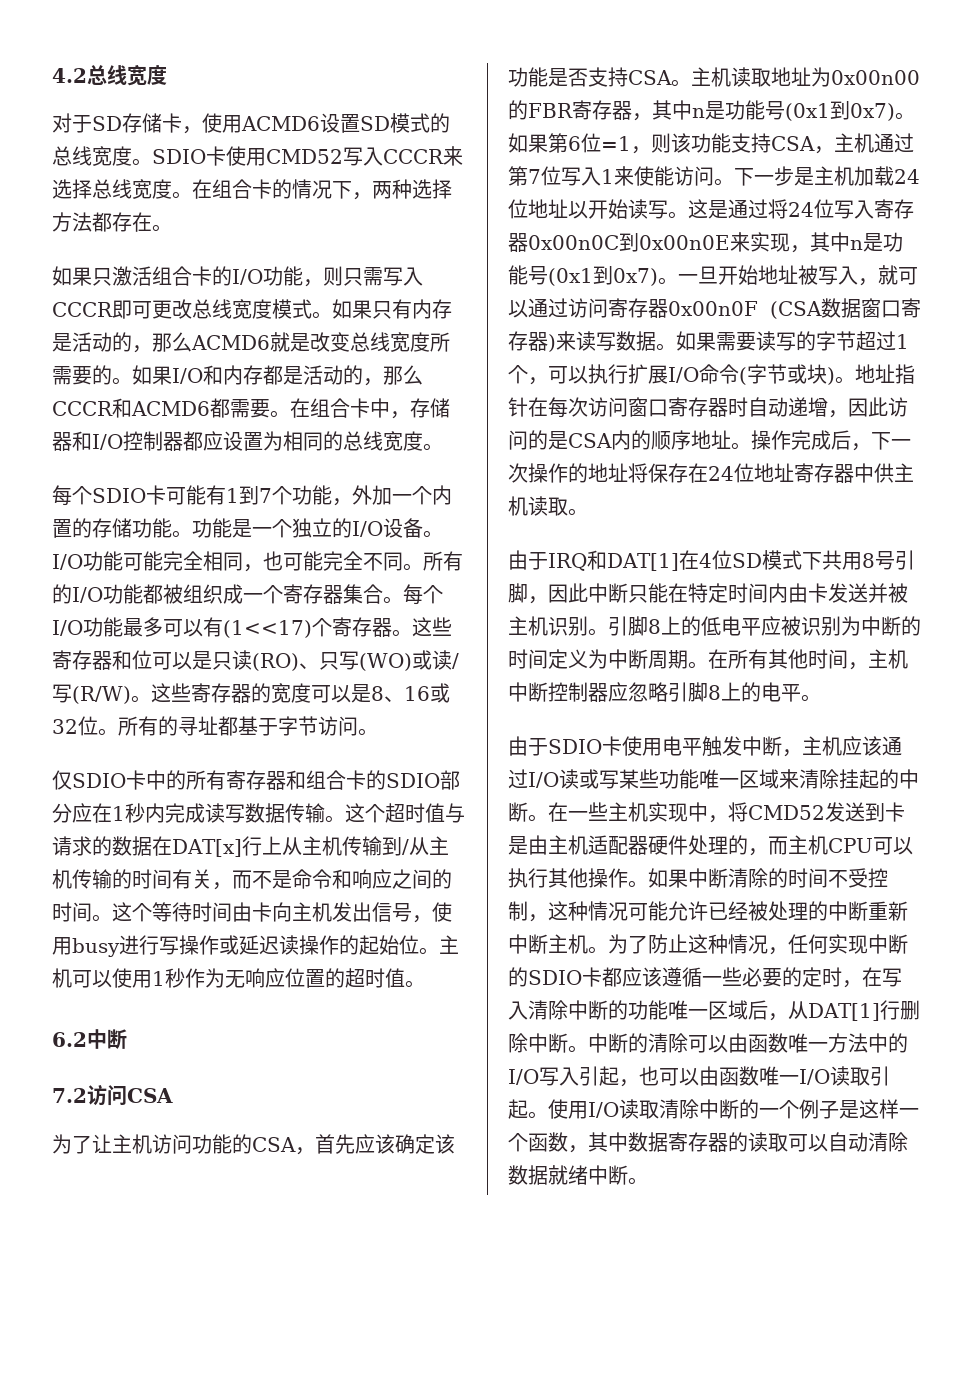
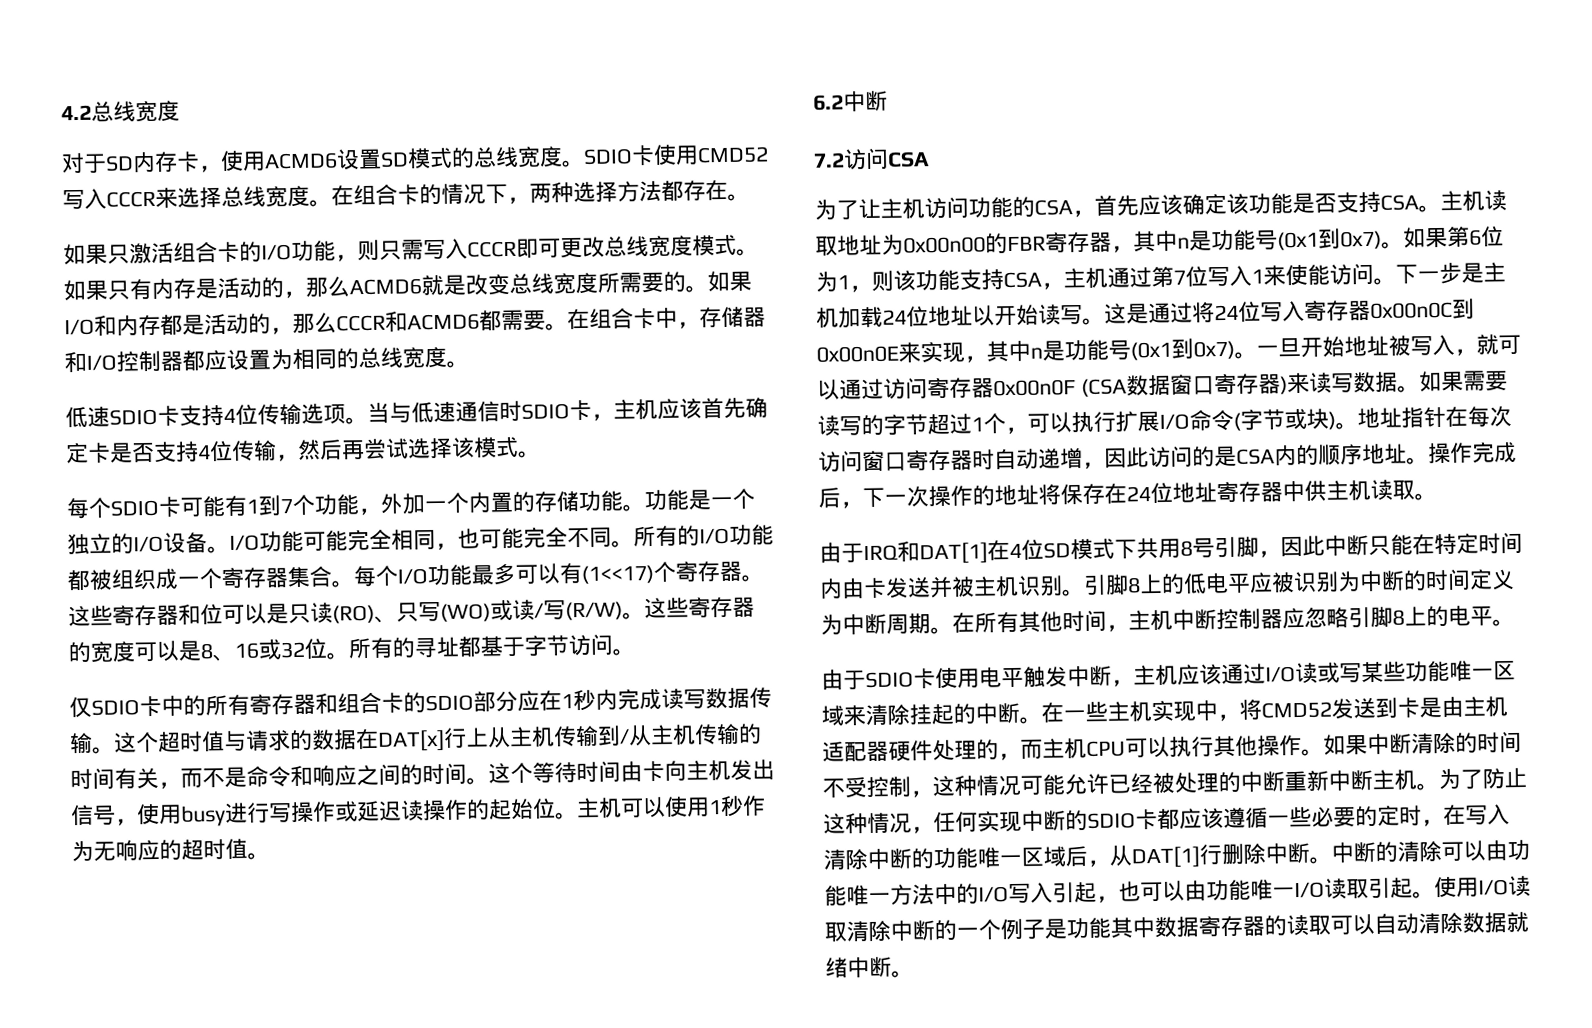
- 对于SD存储卡，使用ACMD6设置SD模式的总线宽度。
+ 对于SD内存卡，使用ACMD6设置SD模式的总线宽度。
+ 低速SDIO卡支持4位传输选项。当与低速通信时SDIO卡，主机应该首先确定卡是否支持4位传输，然后再尝试选择该模式。
- 主机可以使用1秒作为无响应位置的超时值。
+ 主机可以使用1秒作为无响应的超时值。
- 如果第6位=1，则该功能支持CSA，主机通过第7位写入1来使能访问。
+ 如果第6位为1，则该功能支持CSA，主机通过第7位写入1来使能访问。
- 中断的清除可以由函数唯一方法中的I/O写入引起，也可以由函数唯一I/O读取引起。
+ 中断的清除可以由功能唯一方法中的I/O写入引起，也可以由功能唯一I/O读取引起。
- 使用I/O读取清除中断的一个例子是这样一个函数，其中数据寄存器的读取可以自动清除数据就绪中断。
+ 使用I/O读取清除中断的一个例子是功能其中数据寄存器的读取可以自动清除数据就绪中断。

